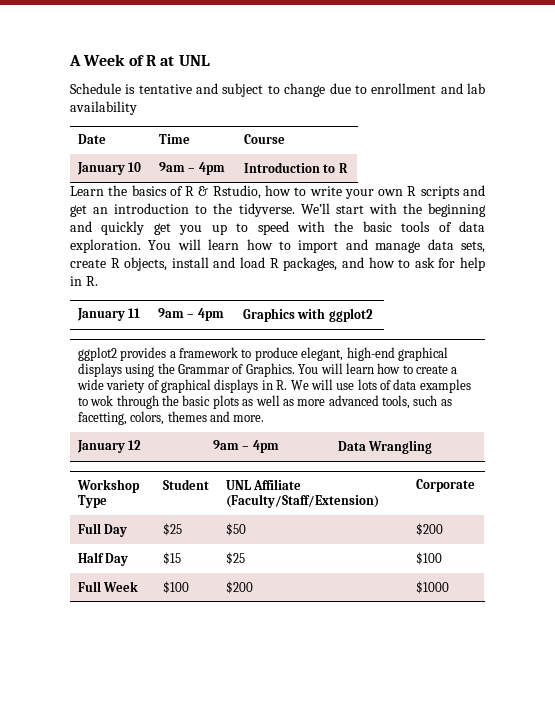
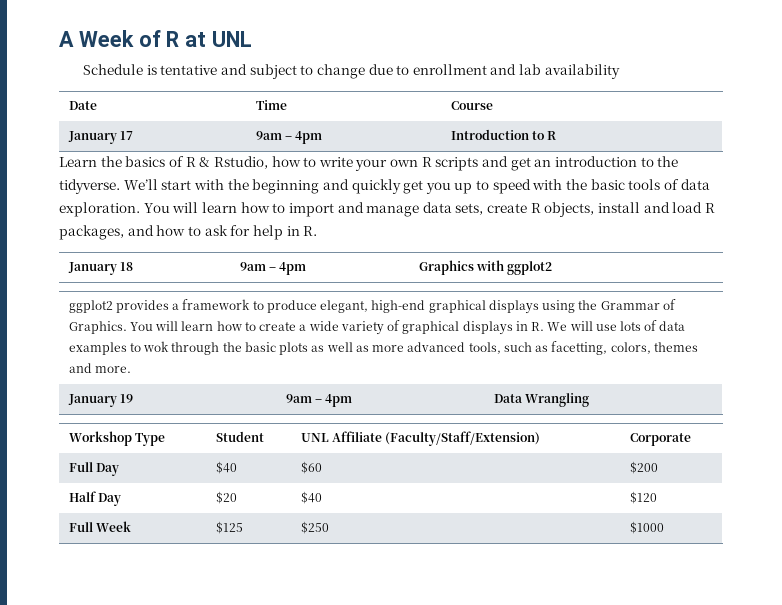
- January 10 | 9am – 4pm | Introduction to R
+ January 17 | 9am – 4pm | Introduction to R
- January 11 | 9am – 4pm | Graphics with ggplot2
+ January 18 | 9am – 4pm | Graphics with ggplot2
- January 12 | 9am – 4pm | Data Wrangling
+ January 19 | 9am – 4pm | Data Wrangling
- Full Day | $25 | $50 | $200
+ Full Day | $40 | $60 | $200
- Half Day | $15 | $25 | $100
+ Half Day | $20 | $40 | $120
- Full Week | $100 | $200 | $1000
+ Full Week | $125 | $250 | $1000

